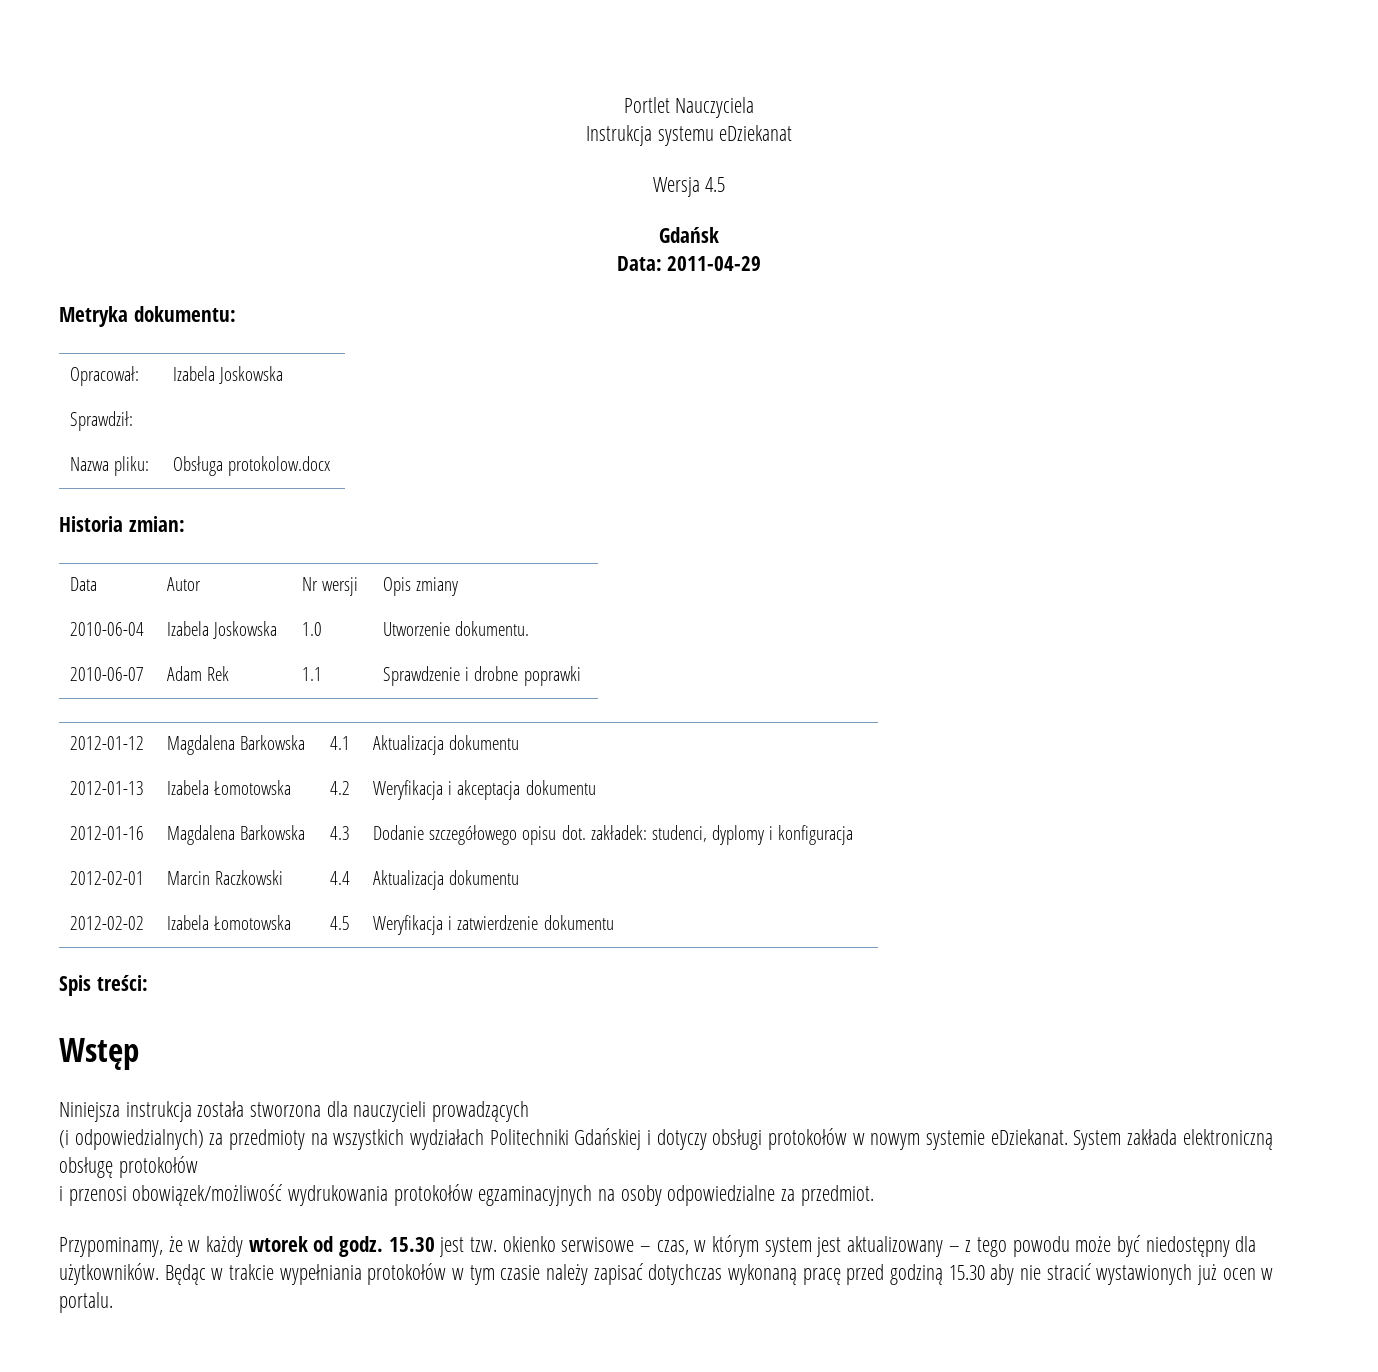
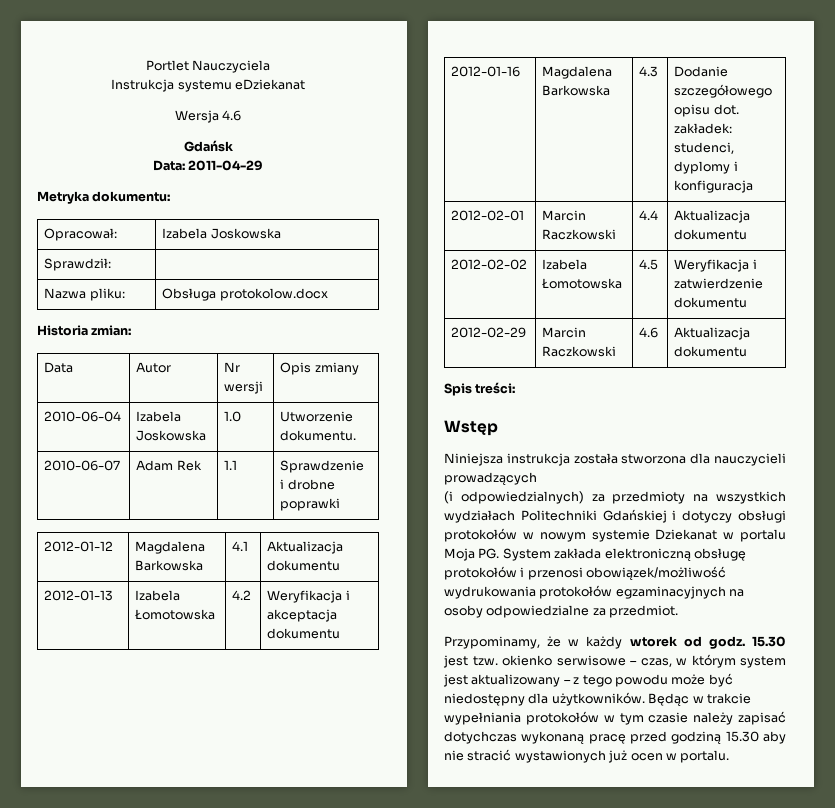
- Wersja 4.5
+ Wersja 4.6
+ 2012-02-29 | Marcin Raczkowski | 4.6 | Aktualizacja dokumentu
- (i odpowiedzialnych) za przedmioty na wszystkich wydziałach Politechniki Gdańskiej i dotyczy obsługi protokołów w nowym systemie eDziekanat. System zakłada elektroniczną obsługę protokołów
- i przenosi obowiązek/możliwość wydrukowania protokołów egzaminacyjnych na osoby odpowiedzialne za przedmiot.
+ (i odpowiedzialnych) za przedmioty na wszystkich wydziałach Politechniki Gdańskiej i dotyczy obsługi protokołów w nowym systemie Dziekanat w portalu Moja PG. System zakłada elektroniczną obsługę protokołów i przenosi obowiązek/możliwość wydrukowania protokołów egzaminacyjnych na osoby odpowiedzialne za przedmiot.

